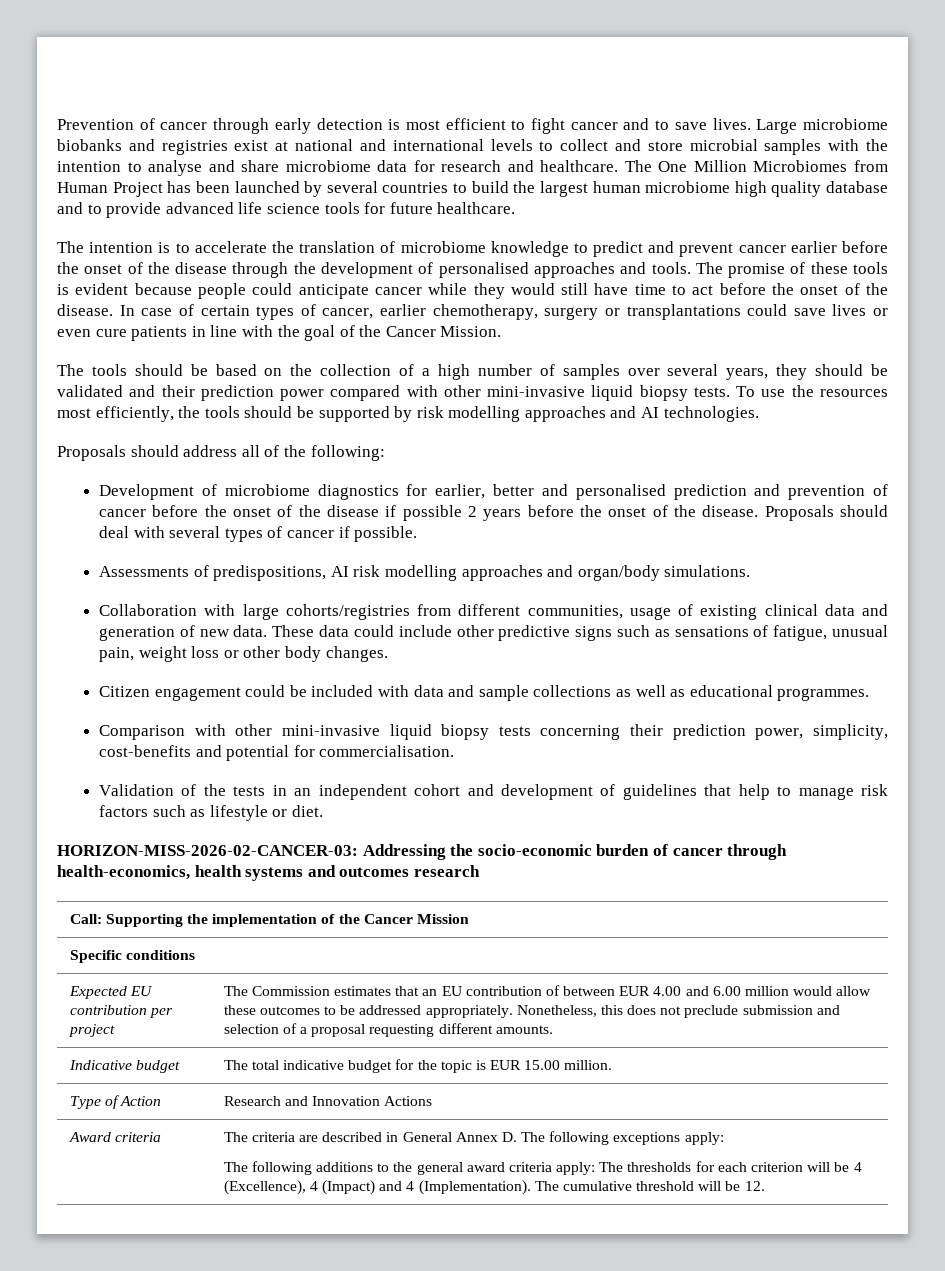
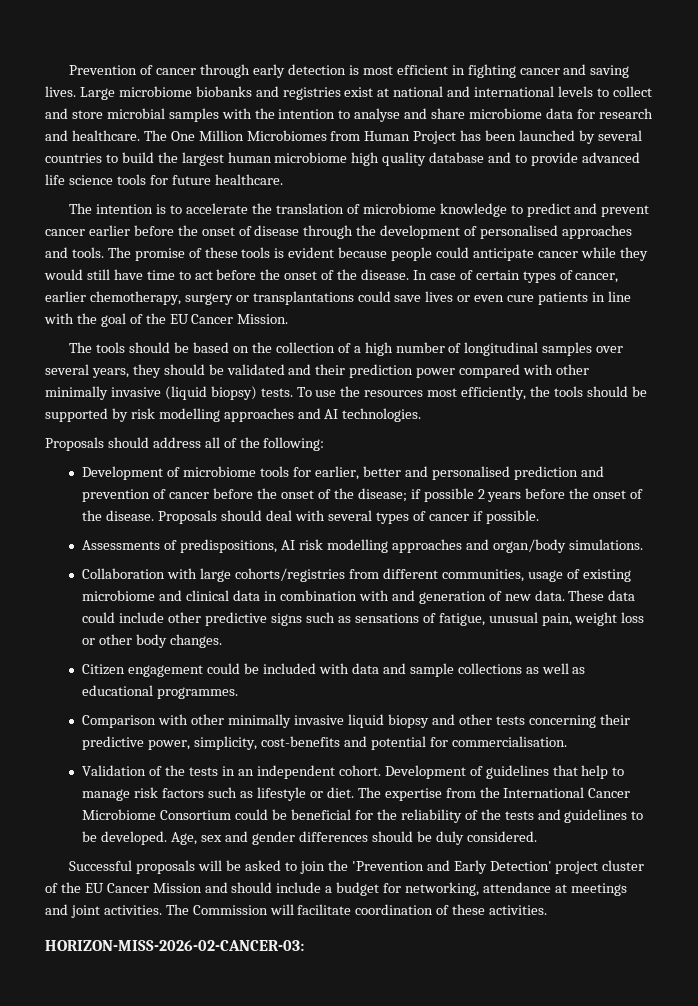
- Prevention of cancer through early detection is most efficient to fight cancer and to save lives.
+ Prevention of cancer through early detection is most efficient in fighting cancer and saving lives.
- The intention is to accelerate the translation of microbiome knowledge to predict and prevent cancer earlier before the onset of the disease through the development of personalised approaches and tools.
+ The intention is to accelerate the translation of microbiome knowledge to predict and prevent cancer earlier before the onset of disease through the development of personalised approaches and tools.
- In case of certain types of cancer, earlier chemotherapy, surgery or transplantations could save lives or even cure patients in line with the goal of the Cancer Mission.
+ In case of certain types of cancer, earlier chemotherapy, surgery or transplantations could save lives or even cure patients in line with the goal of the EU Cancer Mission.
- The tools should be based on the collection of a high number of samples over several years, they should be validated and their prediction power compared with other mini-invasive liquid biopsy tests.
+ The tools should be based on the collection of a high number of longitudinal samples over several years, they should be validated and their prediction power compared with other minimally invasive (liquid biopsy) tests.
- Development of microbiome diagnostics for earlier, better and personalised prediction and prevention of cancer before the onset of the disease if possible 2 years before the onset of the disease.
+ Development of microbiome tools for earlier, better and personalised prediction and prevention of cancer before the onset of the disease; if possible 2 years before the onset of the disease.
- Collaboration with large cohorts/registries from different communities, usage of existing clinical data and generation of new data.
+ Collaboration with large cohorts/registries from different communities, usage of existing microbiome and clinical data in combination with and generation of new data.
- Comparison with other mini-invasive liquid biopsy tests concerning their prediction power, simplicity, cost-benefits and potential for commercialisation.
+ Comparison with other minimally invasive liquid biopsy and other tests concerning their predictive power, simplicity, cost-benefits and potential for commercialisation.
- Validation of the tests in an independent cohort and development of guidelines that help to manage risk factors such as lifestyle or diet.
- HORIZON-MISS-2026-02-CANCER-03: Addressing the socio-economic burden of cancer through health-economics, health systems and outcomes research
- Call: Supporting the implementation of the Cancer Mission
- Specific conditions
- Expected EU contribution per project | The Commission estimates that an EU contribution of between EUR 4.00 and 6.00 million would allow these outcomes to be addressed appropriately. Nonetheless, this does not preclude submission and selection of a proposal requesting different amounts.
- Indicative budget | The total indicative budget for the topic is EUR 15.00 million.
- Type of Action | Research and Innovation Actions
- Award criteria | The criteria are described in General Annex D. The following exceptions apply:
- The following additions to the general award criteria apply: The thresholds for each criterion will be 4 (Excellence), 4 (Impact) and 4 (Implementation). The cumulative threshold will be 12.
+ Validation of the tests in an independent cohort. Development of guidelines that help to manage risk factors such as lifestyle or diet. The expertise from the International Cancer Microbiome Consortium could be beneficial for the reliability of the tests and guidelines to be developed. Age, sex and gender differences should be duly considered.
+ Successful proposals will be asked to join the 'Prevention and Early Detection' project cluster of the EU Cancer Mission and should include a budget for networking, attendance at meetings and joint activities. The Commission will facilitate coordination of these activities.
+ HORIZON-MISS-2026-02-CANCER-03:

